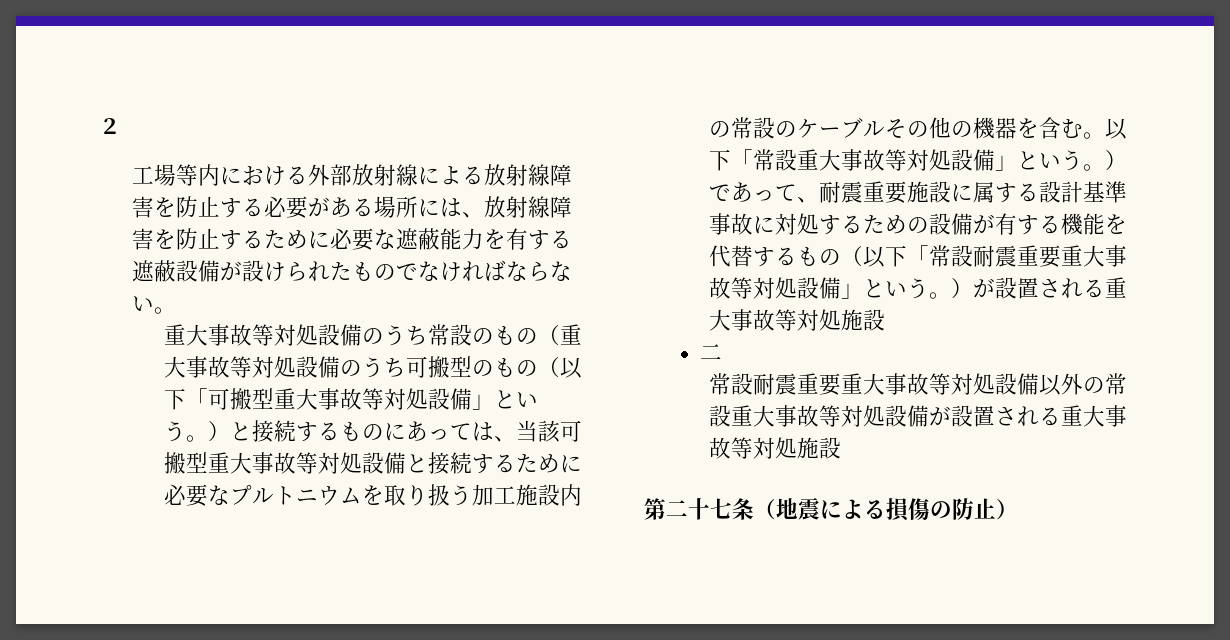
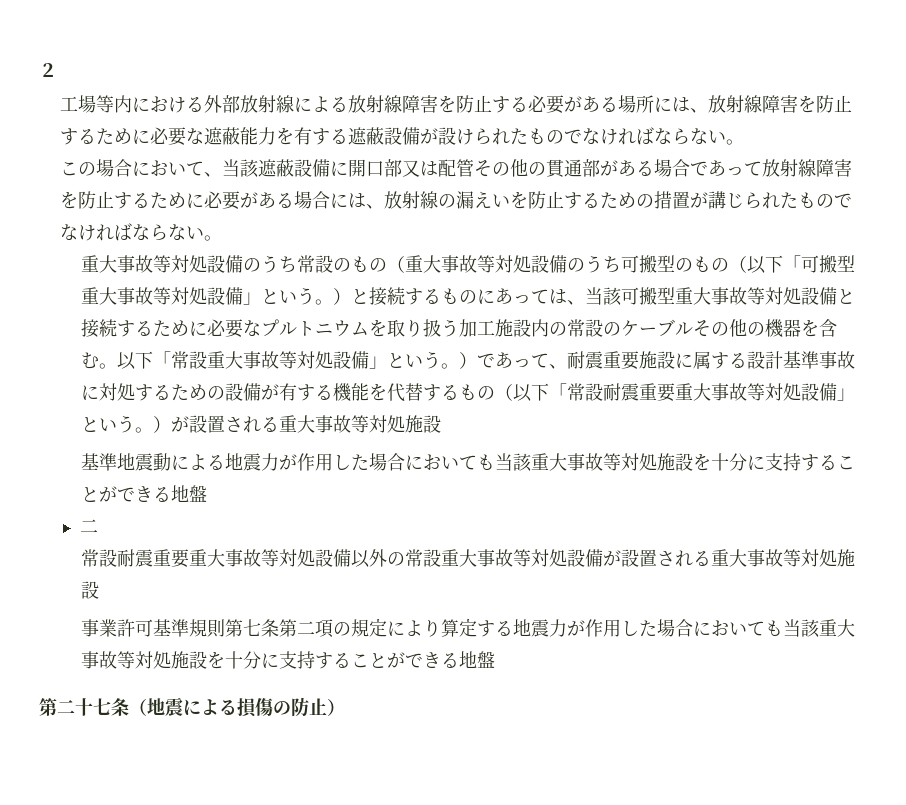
+ この場合において、当該遮蔽設備に開口部又は配管その他の貫通部がある場合であって放射線障害を防止するために必要がある場合には、放射線の漏えいを防止するための措置が講じられたものでなければならない。
+ 基準地震動による地震力が作用した場合においても当該重大事故等対処施設を十分に支持することができる地盤
+ 事業許可基準規則第七条第二項の規定により算定する地震力が作用した場合においても当該重大事故等対処施設を十分に支持することができる地盤

